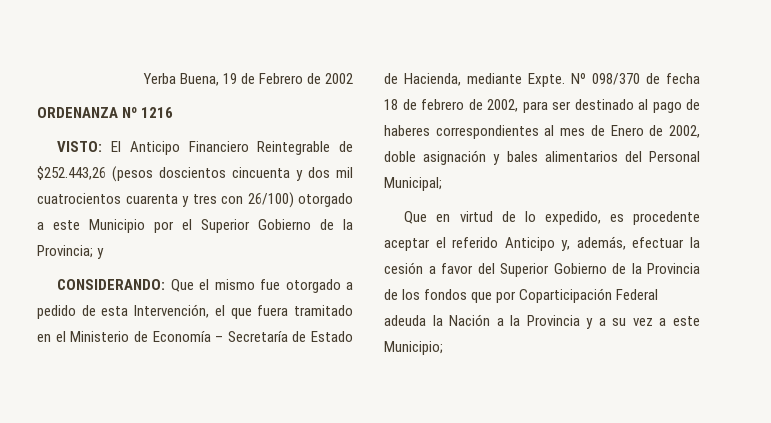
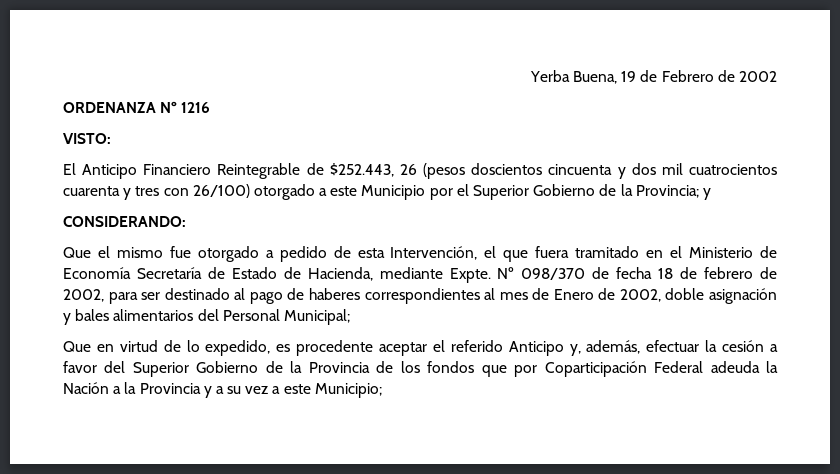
- VISTO: El Anticipo Financiero Reintegrable de $252.443,26 (pesos doscientos cincuenta y dos mil cuatrocientos cuarenta y tres con 26/100) otorgado a este Municipio por el Superior Gobierno de la Provincia; y
+ VISTO:
+ El Anticipo Financiero Reintegrable de $252.443, 26 (pesos doscientos cincuenta y dos mil cuatrocientos cuarenta y tres con 26/100) otorgado a este Municipio por el Superior Gobierno de la Provincia; y
- CONSIDERANDO: Que el mismo fue otorgado a pedido de esta Intervención, el que fuera tramitado en el Ministerio de Economía – Secretaría de Estado de Hacienda, mediante Expte.
+ CONSIDERANDO:
+ Que el mismo fue otorgado a pedido de esta Intervención, el que fuera tramitado en el Ministerio de Economía Secretaría de Estado de Hacienda, mediante Expte.

